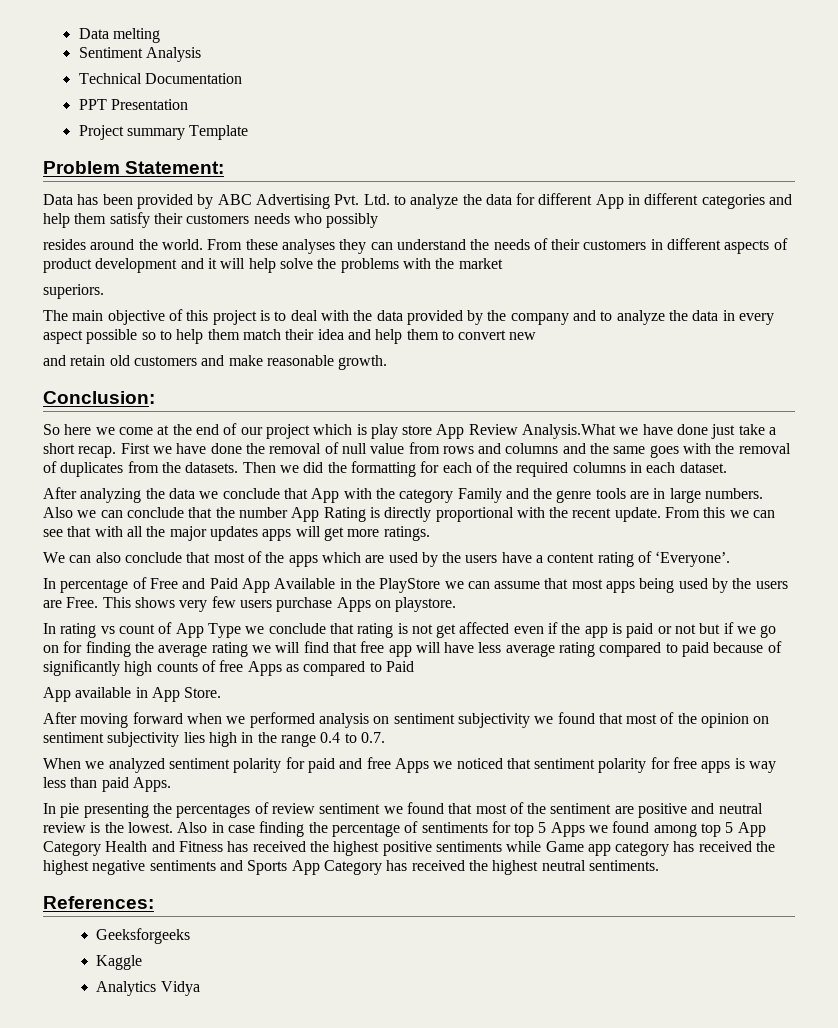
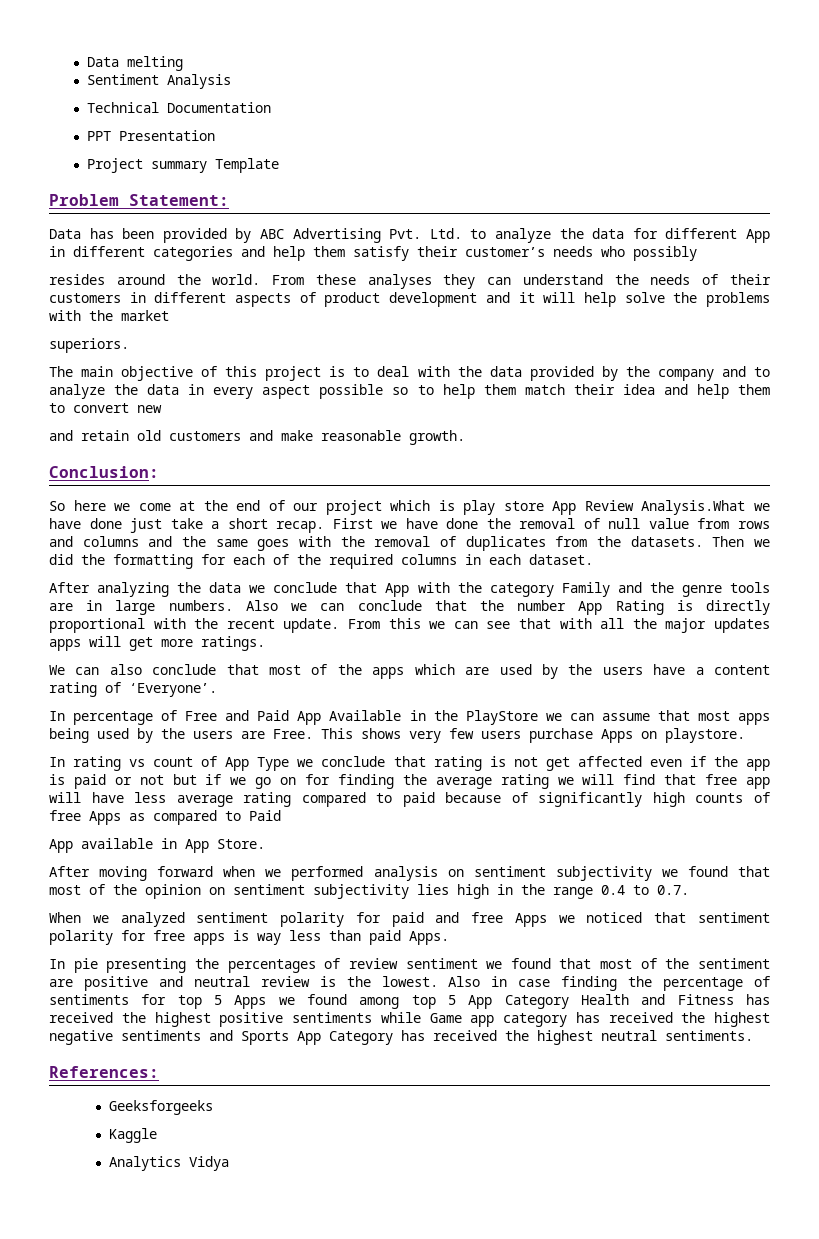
- Data has been provided by ABC Advertising Pvt. Ltd. to analyze the data for different App in different categories and help them satisfy their customers needs who possibly
+ Data has been provided by ABC Advertising Pvt. Ltd. to analyze the data for different App in different categories and help them satisfy their customer’s needs who possibly

